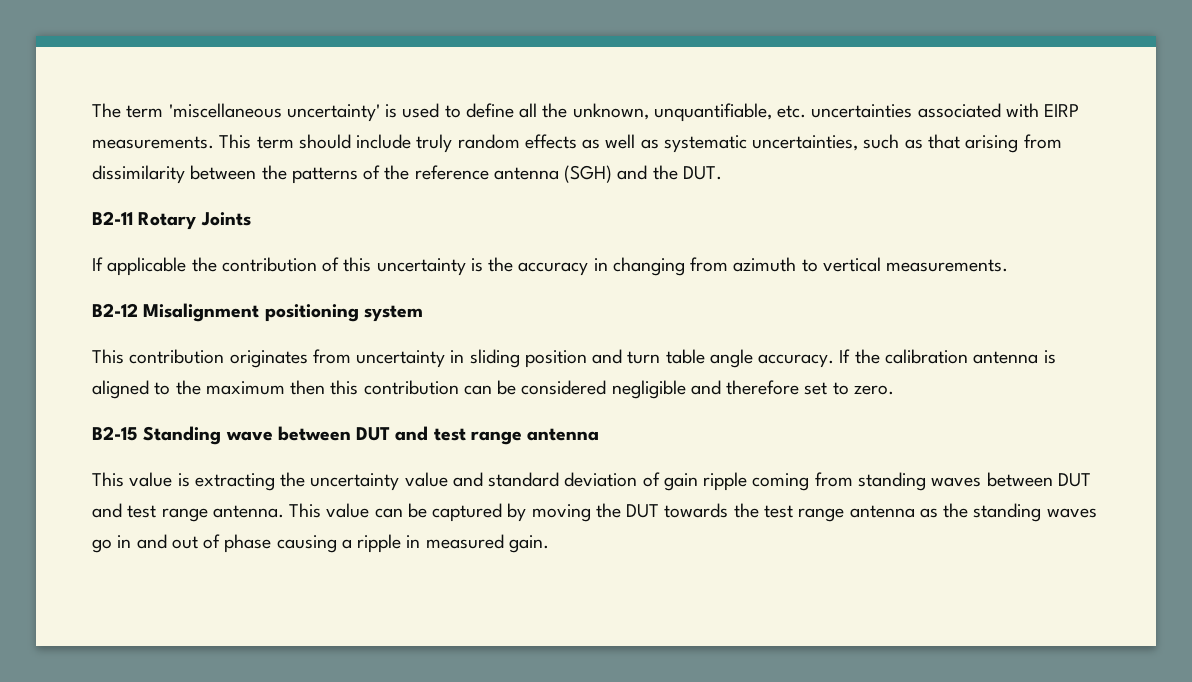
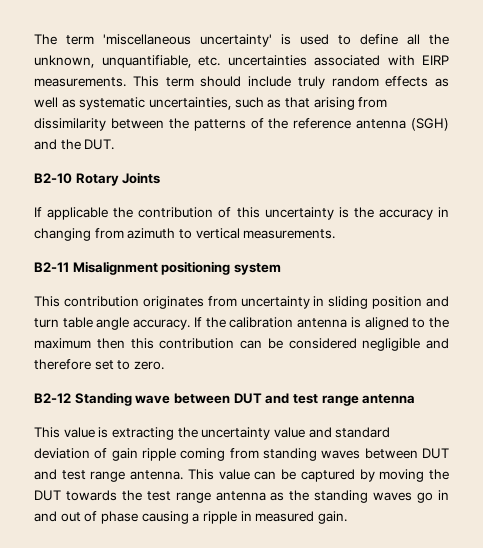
- B2-11 Rotary Joints
+ B2-10 Rotary Joints
- B2-12 Misalignment positioning system
+ B2-11 Misalignment positioning system
- B2-15 Standing wave between DUT and test range antenna
+ B2-12 Standing wave between DUT and test range antenna

